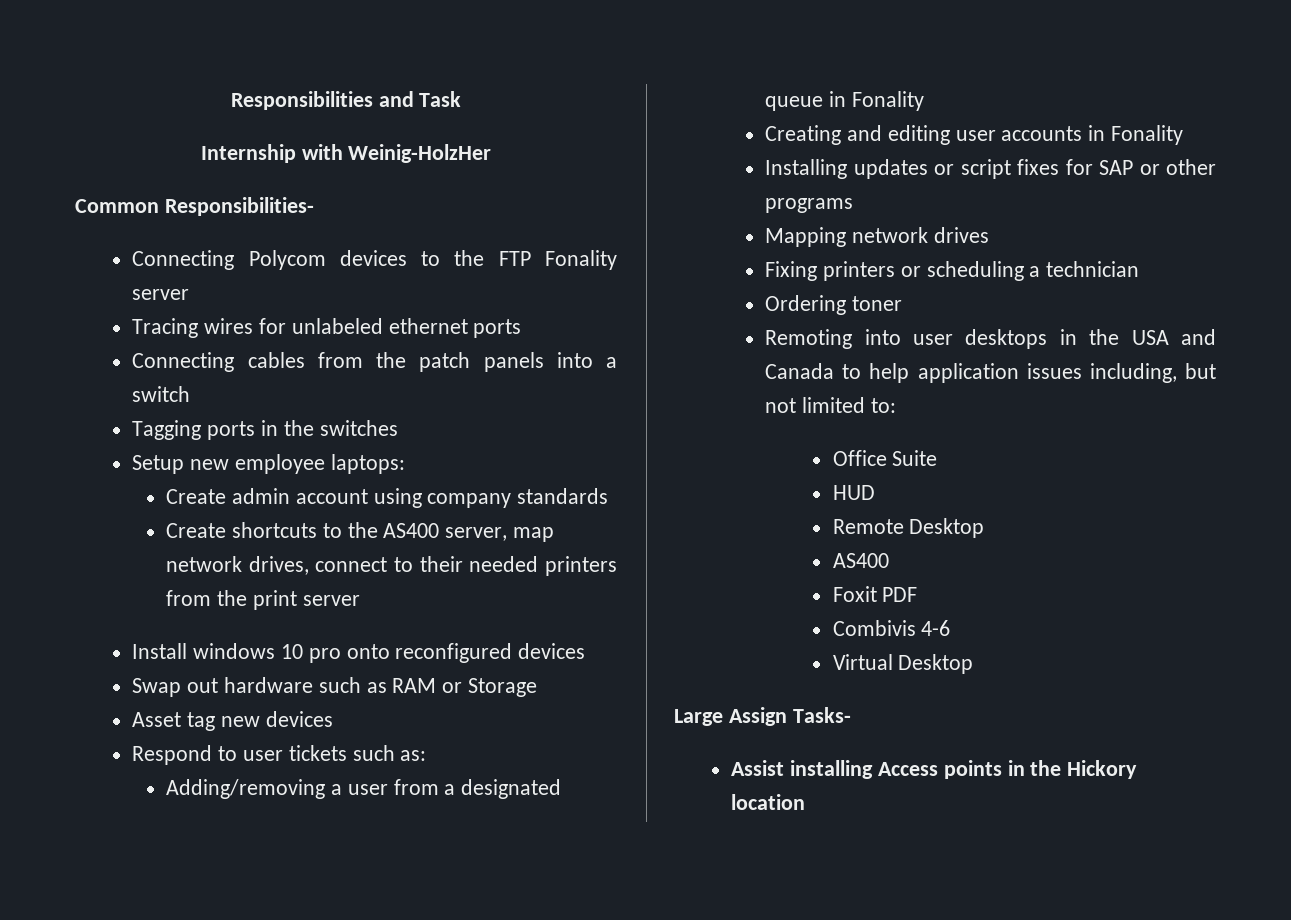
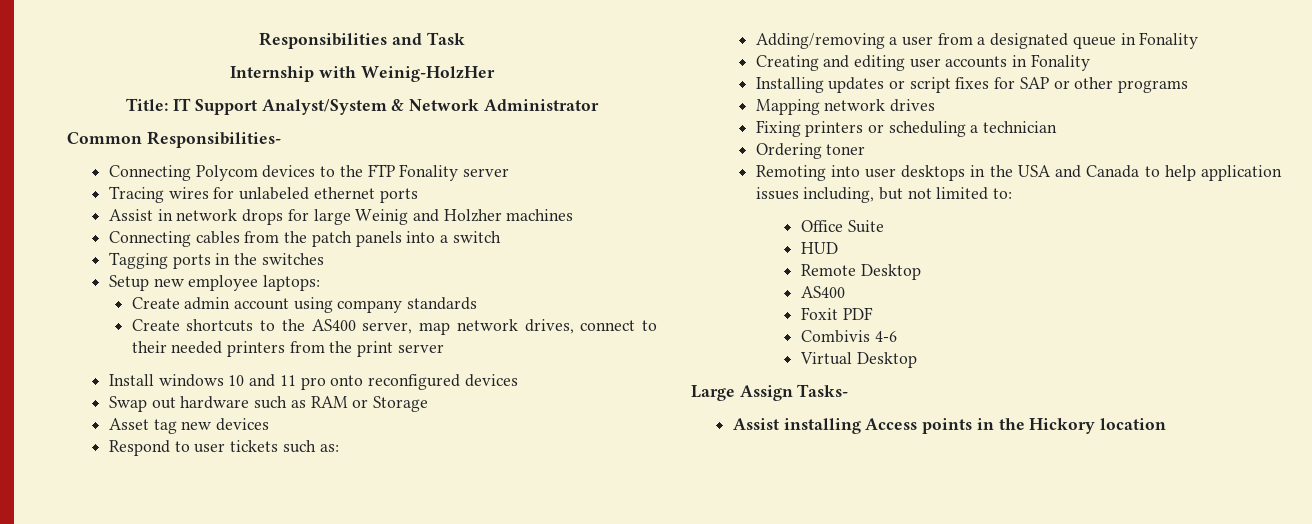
+ Title: IT Support Analyst/System & Network Administrator
+ Assist in network drops for large Weinig and Holzher machines
- Install windows 10 pro onto reconfigured devices
+ Install windows 10 and 11 pro onto reconfigured devices

